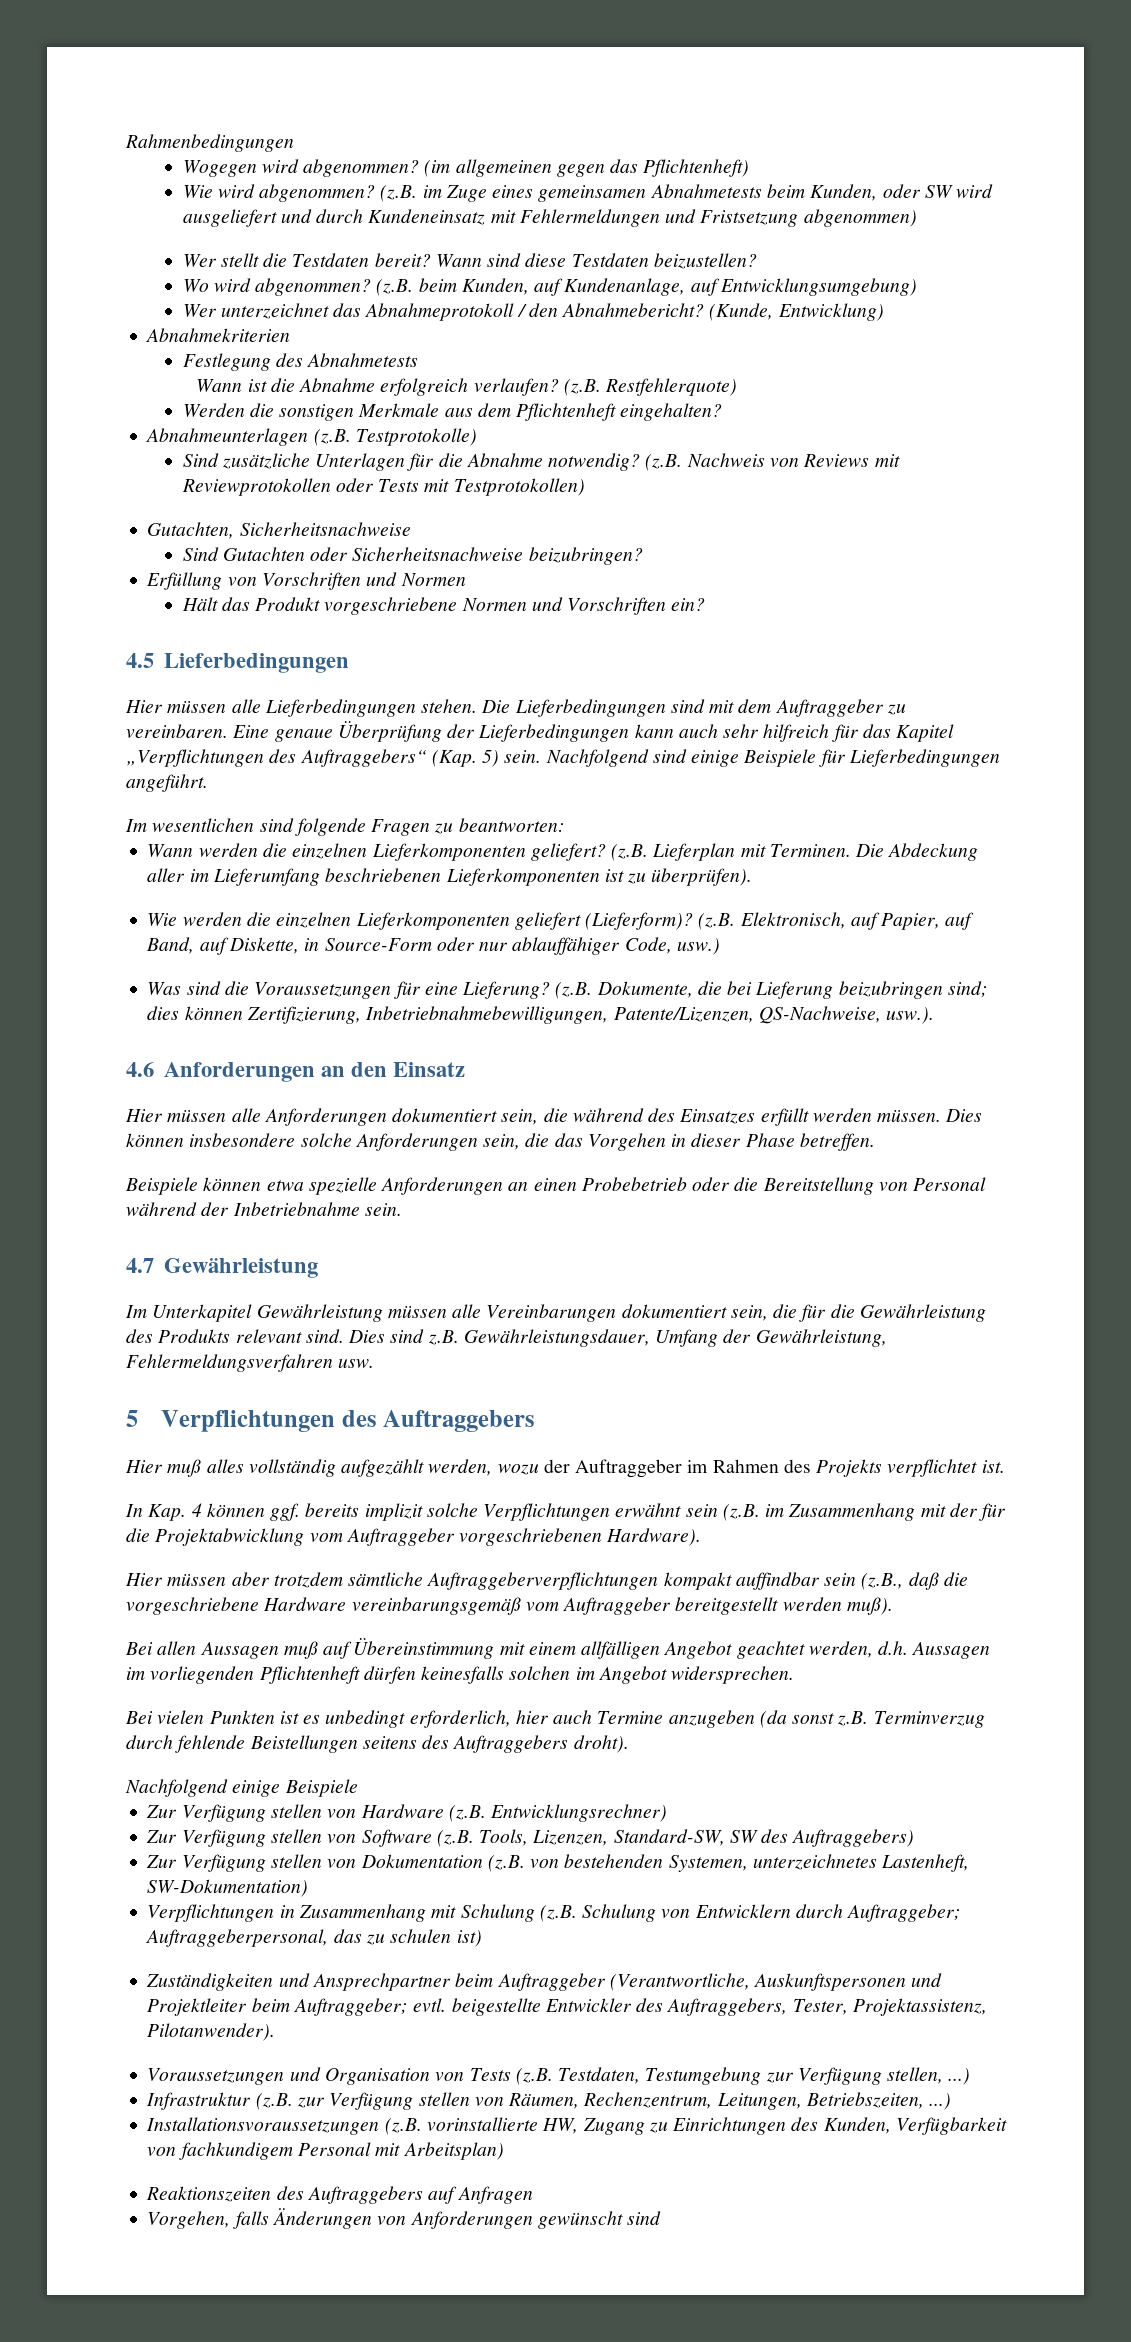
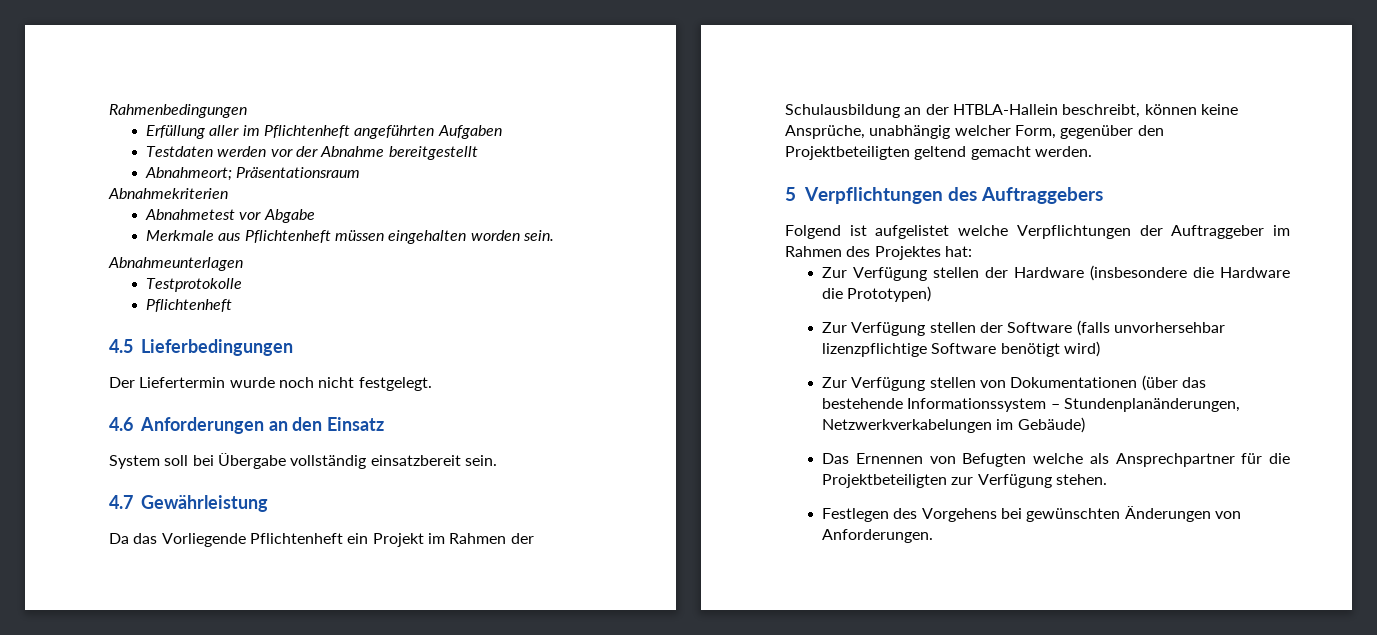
- Wogegen wird abgenommen? (im allgemeinen gegen das Pflichtenheft)
- Wie wird abgenommen? (z.B. im Zuge eines gemeinsamen Abnahmetests beim Kunden, oder SW wird ausgeliefert und durch Kundeneinsatz mit Fehlermeldungen und Fristsetzung abgenommen)
- Wer stellt die Testdaten bereit? Wann sind diese Testdaten beizustellen?
- Wo wird abgenommen? (z.B. beim Kunden, auf Kundenanlage, auf Entwicklungsumgebung)
- Wer unterzeichnet das Abnahmeprotokoll / den Abnahmebericht? (Kunde, Entwicklung)
+ Erfüllung aller im Pflichtenheft angeführten Aufgaben
+ Testdaten werden vor der Abnahme bereitgestellt
+ Abnahmeort; Präsentationsraum
  Abnahmekriterien
- Festlegung des Abnahmetests
- Wann ist die Abnahme erfolgreich verlaufen? (z.B. Restfehlerquote)
- Werden die sonstigen Merkmale aus dem Pflichtenheft eingehalten?
- Abnahmeunterlagen (z.B. Testprotokolle)
- Sind zusätzliche Unterlagen für die Abnahme notwendig? (z.B. Nachweis von Reviews mit Reviewprotokollen oder Tests mit Testprotokollen)
- Gutachten, Sicherheitsnachweise
- Sind Gutachten oder Sicherheitsnachweise beizubringen?
- Erfüllung von Vorschriften und Normen
- Hält das Produkt vorgeschriebene Normen und Vorschriften ein?
+ Abnahmetest vor Abgabe
+ Merkmale aus Pflichtenheft müssen eingehalten worden sein.
+ Abnahmeunterlagen
+ Testprotokolle
+ Pflichtenheft
  4.5 Lieferbedingungen
- Hier müssen alle Lieferbedingungen stehen. Die Lieferbedingungen sind mit dem Auftraggeber zu vereinbaren. Eine genaue Überprüfung der Lieferbedingungen kann auch sehr hilfreich für das Kapitel „Verpflichtungen des Auftraggebers“ (Kap. 5) sein. Nachfolgend sind einige Beispiele für Lieferbedingungen angeführt.
- Im wesentlichen sind folgende Fragen zu beantworten:
- Wann werden die einzelnen Lieferkomponenten geliefert? (z.B. Lieferplan mit Terminen. Die Abdeckung aller im Lieferumfang beschriebenen Lieferkomponenten ist zu überprüfen).
- Wie werden die einzelnen Lieferkomponenten geliefert (Lieferform)? (z.B. Elektronisch, auf Papier, auf Band, auf Diskette, in Source-Form oder nur ablauffähiger Code, usw.)
- Was sind die Voraussetzungen für eine Lieferung? (z.B. Dokumente, die bei Lieferung beizubringen sind; dies können Zertifizierung, Inbetriebnahmebewilligungen, Patente/Lizenzen, QS-Nachweise, usw.).
+ Der Liefertermin wurde noch nicht festgelegt.
- Hier müssen alle Anforderungen dokumentiert sein, die während des Einsatzes erfüllt werden müssen. Dies können insbesondere solche Anforderungen sein, die das Vorgehen in dieser Phase betreffen.
- Beispiele können etwa spezielle Anforderungen an einen Probebetrieb oder die Bereitstellung von Personal während der Inbetriebnahme sein.
+ System soll bei Übergabe vollständig einsatzbereit sein.
  4.7 Gewährleistung
- Im Unterkapitel Gewährleistung müssen alle Vereinbarungen dokumentiert sein, die für die Gewährleistung des Produkts relevant sind. Dies sind z.B. Gewährleistungsdauer, Umfang der Gewährleistung, Fehlermeldungsverfahren usw.
+ Da das Vorliegende Pflichtenheft ein Projekt im Rahmen der Schulausbildung an der HTBLA-Hallein beschreibt, können keine Ansprüche, unabhängig welcher Form, gegenüber den Projektbeteiligten geltend gemacht werden.
  5 Verpflichtungen des Auftraggebers
- Hier muß alles vollständig aufgezählt werden, wozu der Auftraggeber im Rahmen des Projekts verpflichtet ist.
- In Kap. 4 können ggf. bereits implizit solche Verpflichtungen erwähnt sein (z.B. im Zusammenhang mit der für die Projektabwicklung vom Auftraggeber vorgeschriebenen Hardware).
- Hier müssen aber trotzdem sämtliche Auftraggeberverpflichtungen kompakt auffindbar sein (z.B., daß die vorgeschriebene Hardware vereinbarungsgemäß vom Auftraggeber bereitgestellt werden muß).
- Bei allen Aussagen muß auf Übereinstimmung mit einem allfälligen Angebot geachtet werden, d.h. Aussagen im vorliegenden Pflichtenheft dürfen keinesfalls solchen im Angebot widersprechen.
- Bei vielen Punkten ist es unbedingt erforderlich, hier auch Termine anzugeben (da sonst z.B. Terminverzug durch fehlende Beistellungen seitens des Auftraggebers droht).
- Nachfolgend einige Beispiele
- Zur Verfügung stellen von Hardware (z.B. Entwicklungsrechner)
- Zur Verfügung stellen von Software (z.B. Tools, Lizenzen, Standard-SW, SW des Auftraggebers)
- Zur Verfügung stellen von Dokumentation (z.B. von bestehenden Systemen, unterzeichnetes Lastenheft, SW-Dokumentation)
- Verpflichtungen in Zusammenhang mit Schulung (z.B. Schulung von Entwicklern durch Auftraggeber; Auftraggeberpersonal, das zu schulen ist)
- Zuständigkeiten und Ansprechpartner beim Auftraggeber (Verantwortliche, Auskunftspersonen und Projektleiter beim Auftraggeber; evtl. beigestellte Entwickler des Auftraggebers, Tester, Projektassistenz, Pilotanwender).
- Voraussetzungen und Organisation von Tests (z.B. Testdaten, Testumgebung zur Verfügung stellen, ...)
- Infrastruktur (z.B. zur Verfügung stellen von Räumen, Rechenzentrum, Leitungen, Betriebszeiten, ...)
- Installationsvoraussetzungen (z.B. vorinstallierte HW, Zugang zu Einrichtungen des Kunden, Verfügbarkeit von fachkundigem Personal mit Arbeitsplan)
- Reaktionszeiten des Auftraggebers auf Anfragen
- Vorgehen, falls Änderungen von Anforderungen gewünscht sind
+ Folgend ist aufgelistet welche Verpflichtungen der Auftraggeber im Rahmen des Projektes hat:
+ Zur Verfügung stellen der Hardware (insbesondere die Hardware die Prototypen)
+ Zur Verfügung stellen der Software (falls unvorhersehbar lizenzpflichtige Software benötigt wird)
+ Zur Verfügung stellen von Dokumentationen (über das bestehende Informationssystem – Stundenplanänderungen, Netzwerkverkabelungen im Gebäude)
+ Das Ernennen von Befugten welche als Ansprechpartner für die Projektbeteiligten zur Verfügung stehen.
+ Festlegen des Vorgehens bei gewünschten Änderungen von Anforderungen.

